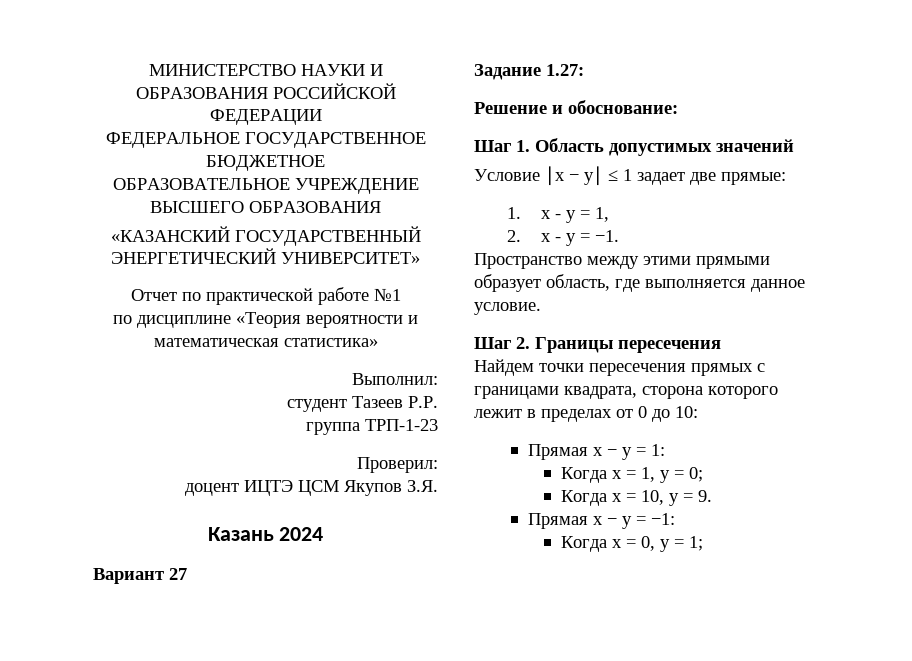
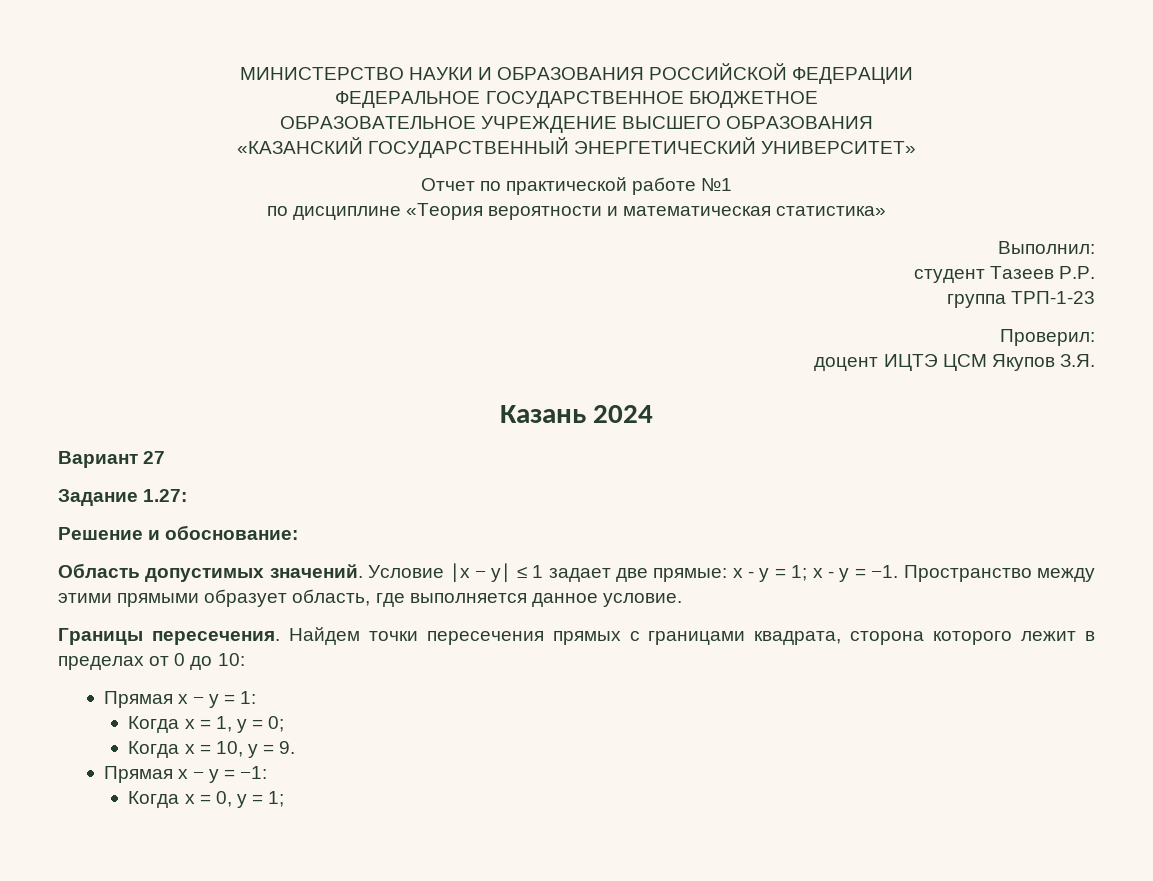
- Шаг 1. Область допустимых значений
- Условие ∣x − y∣ ≤ 1 задает две прямые:
- 1. x - y = 1,
- 2. x - y = −1.
- Пространство между этими прямыми образует область, где выполняется данное условие.
+ Область допустимых значений. Условие ∣x − y∣ ≤ 1 задает две прямые: x - y = 1; x - y = −1. Пространство между этими прямыми образует область, где выполняется данное условие.
- Шаг 2. Границы пересечения
- Найдем точки пересечения прямых с границами квадрата, сторона которого лежит в пределах от 0 до 10:
+ Границы пересечения. Найдем точки пересечения прямых с границами квадрата, сторона которого лежит в пределах от 0 до 10:

